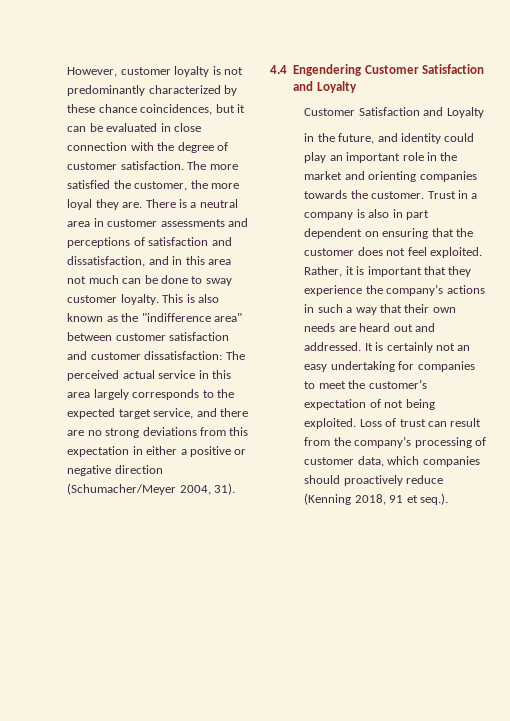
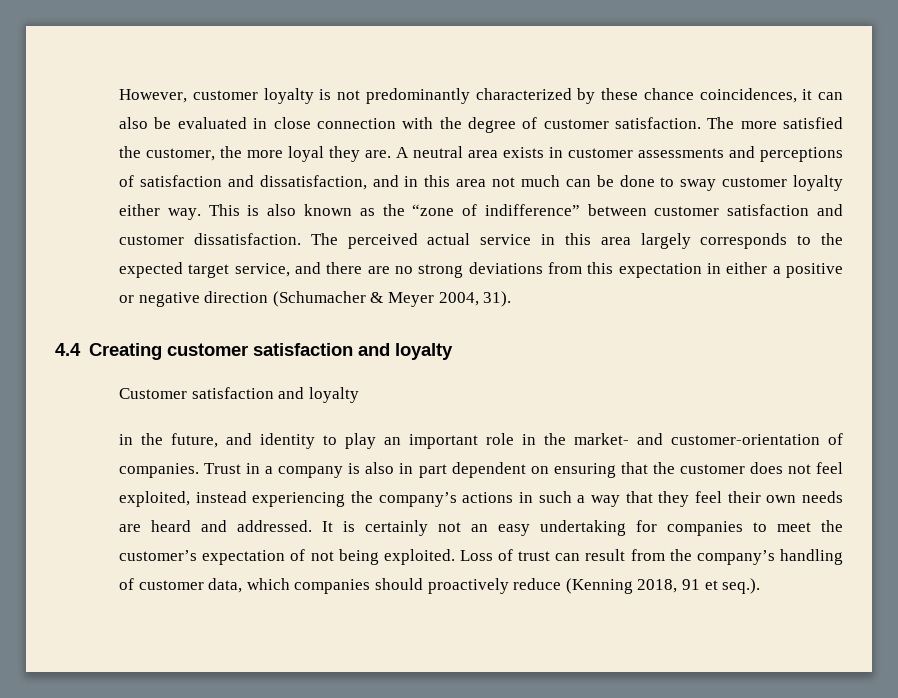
- However, customer loyalty is not predominantly characterized by these chance coincidences, but it can be evaluated in close connection with the degree of customer satisfaction.
+ However, customer loyalty is not predominantly characterized by these chance coincidences, it can also be evaluated in close connection with the degree of customer satisfaction.
- There is a neutral area in customer assessments and perceptions of satisfaction and dissatisfaction, and in this area not much can be done to sway customer loyalty.
+ A neutral area exists in customer assessments and perceptions of satisfaction and dissatisfaction, and in this area not much can be done to sway customer loyalty either way.
- This is also known as the "indifference area" between customer satisfaction and customer dissatisfaction: The perceived actual service in this area largely corresponds to the expected target service, and there are no strong deviations from this expectation in either a positive or negative direction (Schumacher/Meyer 2004, 31).
+ This is also known as the “zone of indifference” between customer satisfaction and customer dissatisfaction. The perceived actual service in this area largely corresponds to the expected target service, and there are no strong deviations from this expectation in either a positive or negative direction (Schumacher & Meyer 2004, 31).
- 4.4 Engendering Customer Satisfaction and Loyalty
- Customer Satisfaction and Loyalty
+ 4.4 Creating customer satisfaction and loyalty
+ Customer satisfaction and loyalty
- in the future, and identity could play an important role in the market and orienting companies towards the customer.
+ in the future, and identity to play an important role in the market- and customer-orientation of companies.
- Trust in a company is also in part dependent on ensuring that the customer does not feel exploited. Rather, it is important that they experience the company’s actions in such a way that their own needs are heard out and addressed.
+ Trust in a company is also in part dependent on ensuring that the customer does not feel exploited, instead experiencing the company’s actions in such a way that they feel their own needs are heard and addressed.
- Loss of trust can result from the company’s processing of customer data, which companies should proactively reduce (Kenning 2018, 91 et seq.).
+ Loss of trust can result from the company’s handling of customer data, which companies should proactively reduce (Kenning 2018, 91 et seq.).

